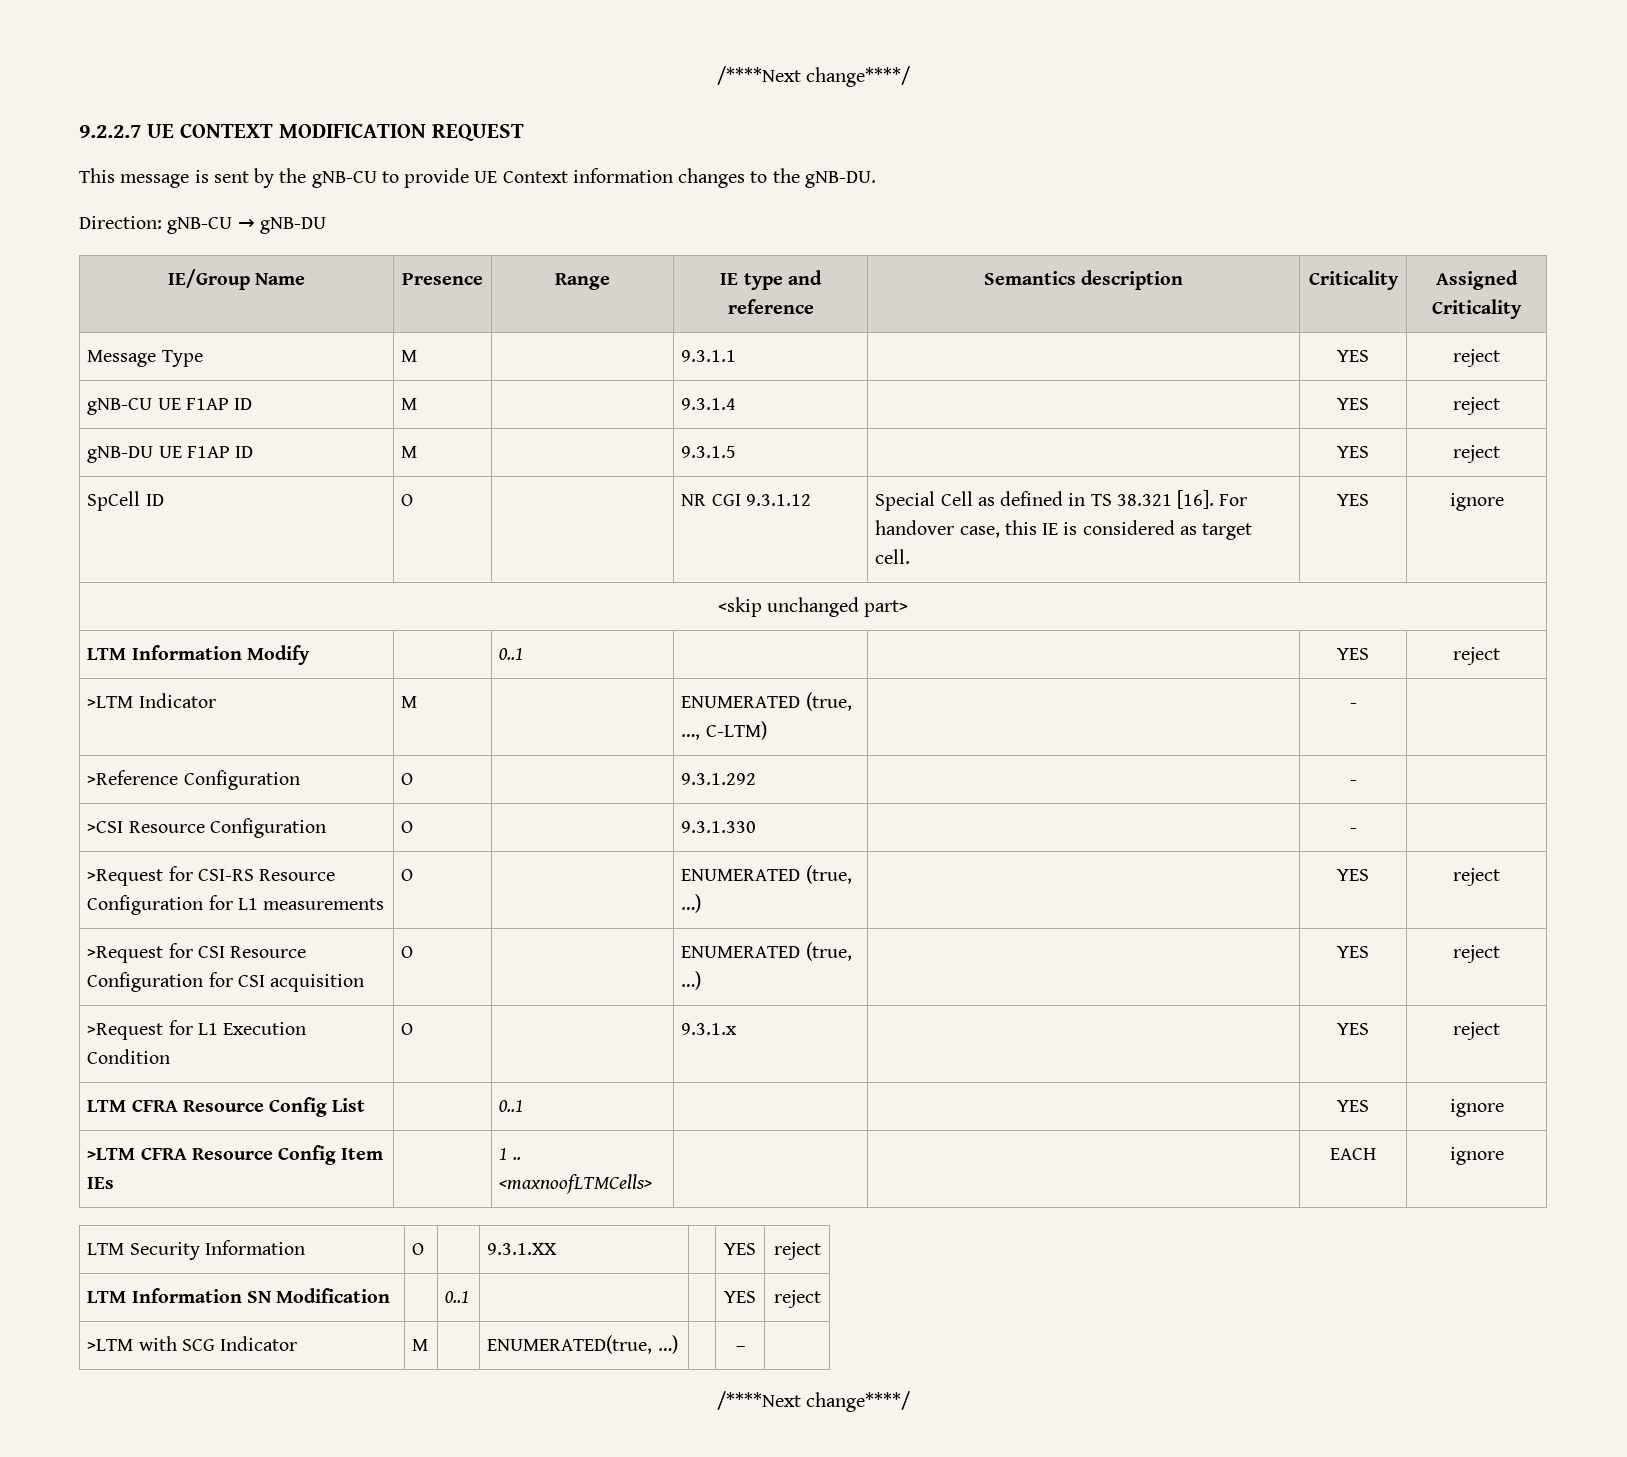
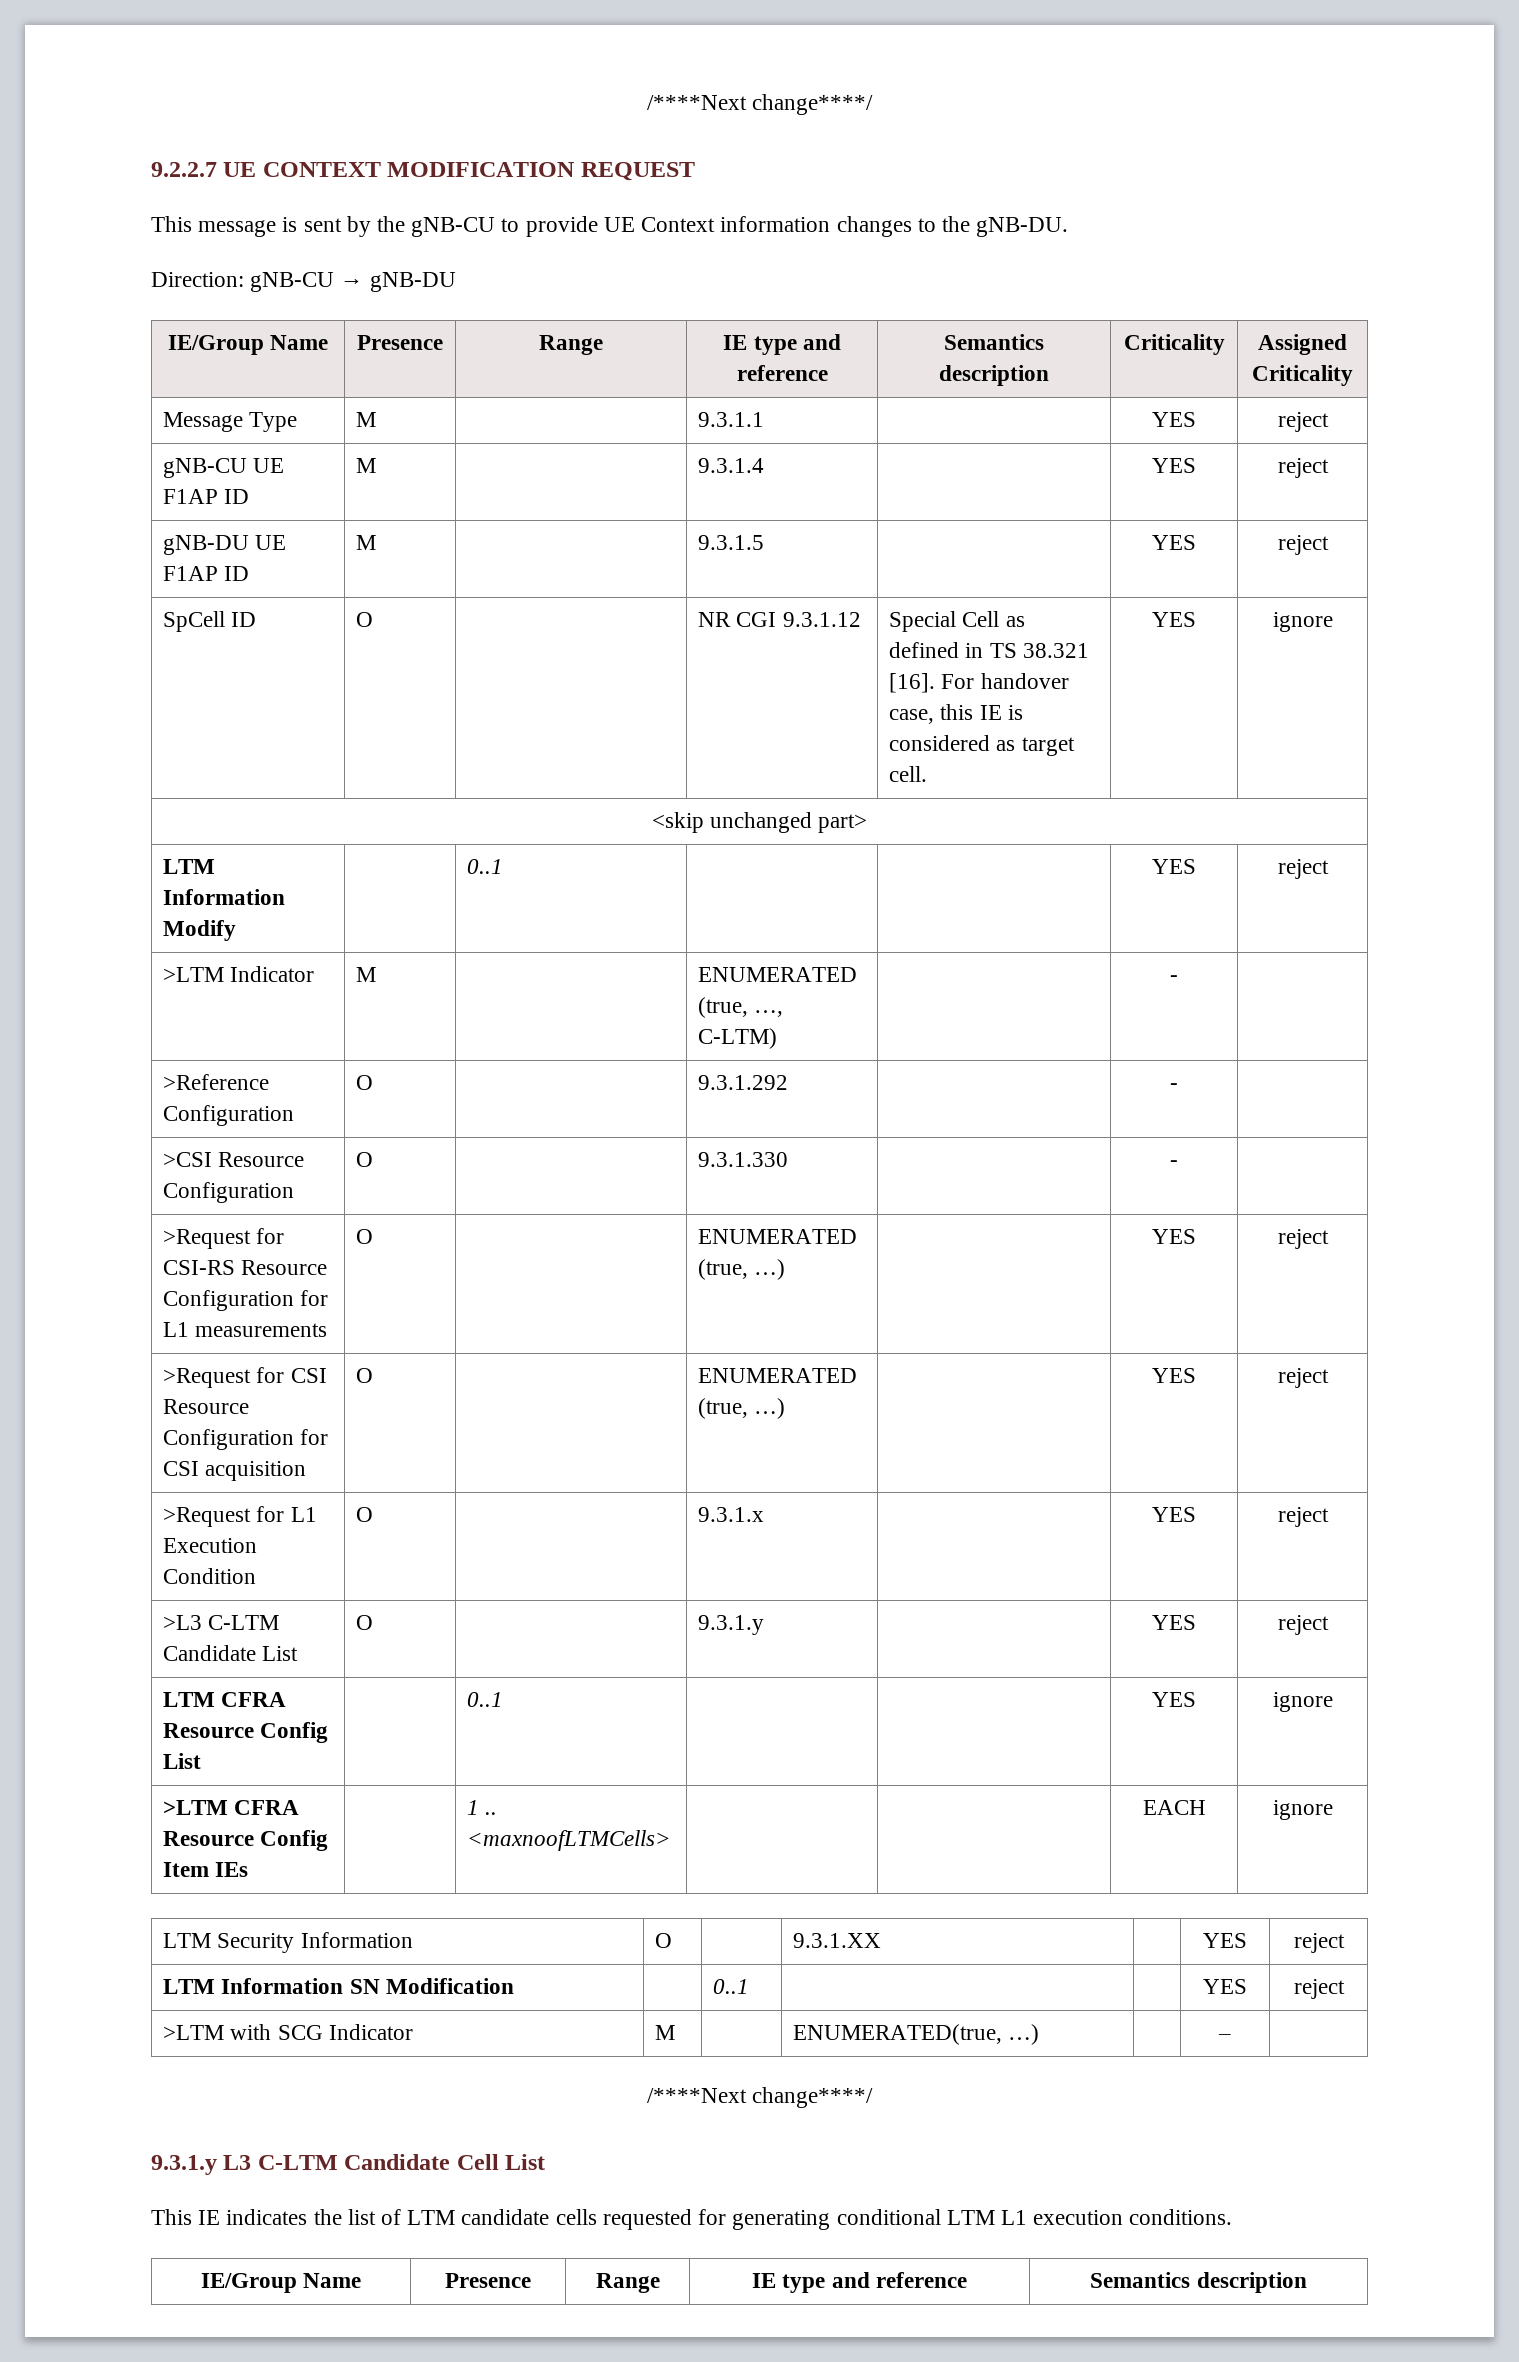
+ >L3 C-LTM Candidate List | O | | 9.3.1.y | | YES | reject
+ 9.3.1.y L3 C-LTM Candidate Cell List
+ This IE indicates the list of LTM candidate cells requested for generating conditional LTM L1 execution conditions.
+ IE/Group Name | Presence | Range | IE type and reference | Semantics description

